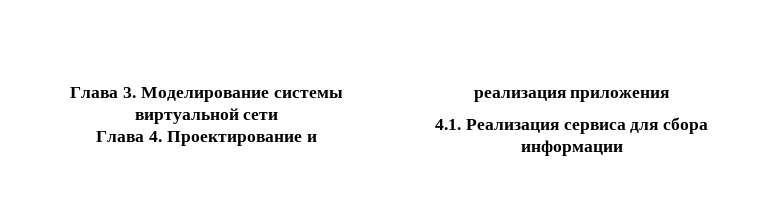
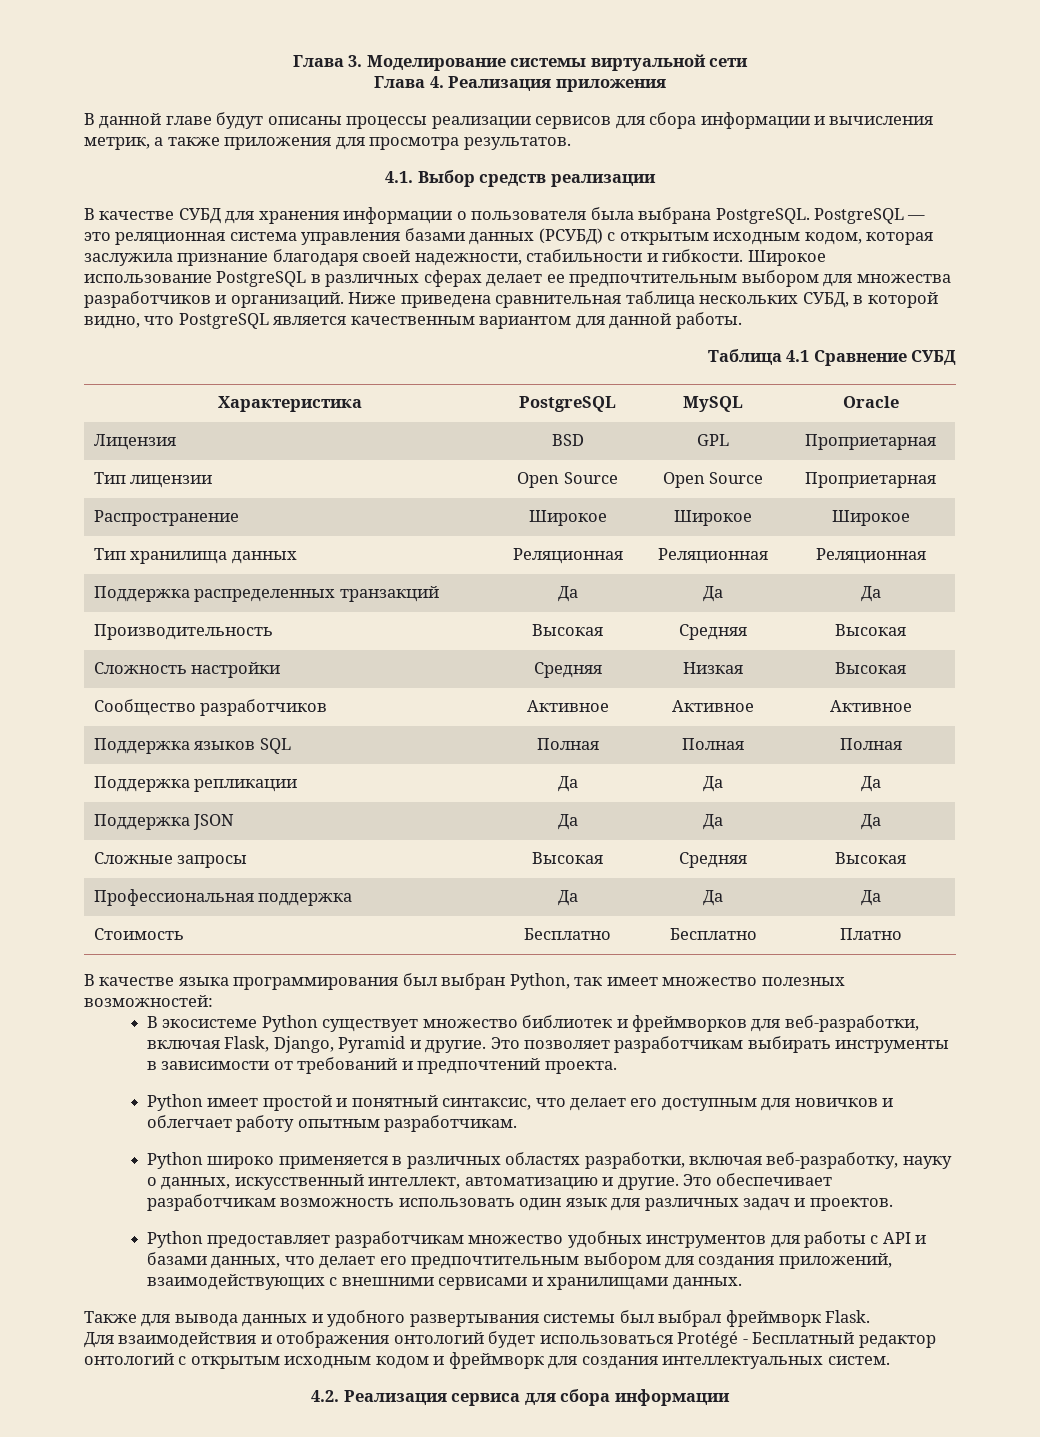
- Глава 4. Проектирование и реализация приложения
- 4.1. Реализация сервиса для сбора информации
+ Глава 4. Реализация приложения
+ В данной главе будут описаны процессы реализации сервисов для сбора информации и вычисления метрик, а также приложения для просмотра результатов.
+ 4.1. Выбор средств реализации
+ В качестве СУБД для хранения информации о пользователя была выбрана PostgreSQL. PostgreSQL — это реляционная система управления базами данных (РСУБД) с открытым исходным кодом, которая заслужила признание благодаря своей надежности, стабильности и гибкости. Широкое использование PostgreSQL в различных сферах делает ее предпочтительным выбором для множества разработчиков и организаций. Ниже приведена сравнительная таблица нескольких СУБД, в которой видно, что PostgreSQL является качественным вариантом для данной работы.
+ Таблица 4.1 Сравнение СУБД
+ Характеристика | PostgreSQL | MySQL | Oracle
+ Лицензия | BSD | GPL | Проприетарная
+ Тип лицензии | Open Source | Open Source | Проприетарная
+ Распространение | Широкое | Широкое | Широкое
+ Тип хранилища данных | Реляционная | Реляционная | Реляционная
+ Поддержка распределенных транзакций | Да | Да | Да
+ Производительность | Высокая | Средняя | Высокая
+ Сложность настройки | Средняя | Низкая | Высокая
+ Сообщество разработчиков | Активное | Активное | Активное
+ Поддержка языков SQL | Полная | Полная | Полная
+ Поддержка репликации | Да | Да | Да
+ Поддержка JSON | Да | Да | Да
+ Сложные запросы | Высокая | Средняя | Высокая
+ Профессиональная поддержка | Да | Да | Да
+ Стоимость | Бесплатно | Бесплатно | Платно
+ В качестве языка программирования был выбран Python, так имеет множество полезных возможностей:
+ В экосистеме Python существует множество библиотек и фреймворков для веб-разработки, включая Flask, Django, Pyramid и другие. Это позволяет разработчикам выбирать инструменты в зависимости от требований и предпочтений проекта.
+ Python имеет простой и понятный синтаксис, что делает его доступным для новичков и облегчает работу опытным разработчикам.
+ Python широко применяется в различных областях разработки, включая веб-разработку, науку о данных, искусственный интеллект, автоматизацию и другие. Это обеспечивает разработчикам возможность использовать один язык для различных задач и проектов.
+ Python предоставляет разработчикам множество удобных инструментов для работы с API и базами данных, что делает его предпочтительным выбором для создания приложений, взаимодействующих с внешними сервисами и хранилищами данных.
+ Также для вывода данных и удобного развертывания системы был выбрал фреймворк Flask.
+ Для взаимодействия и отображения онтологий будет использоваться Protégé - Бесплатный редактор онтологий с открытым исходным кодом и фреймворк для создания интеллектуальных систем.
+ 4.2. Реализация сервиса для сбора информации

